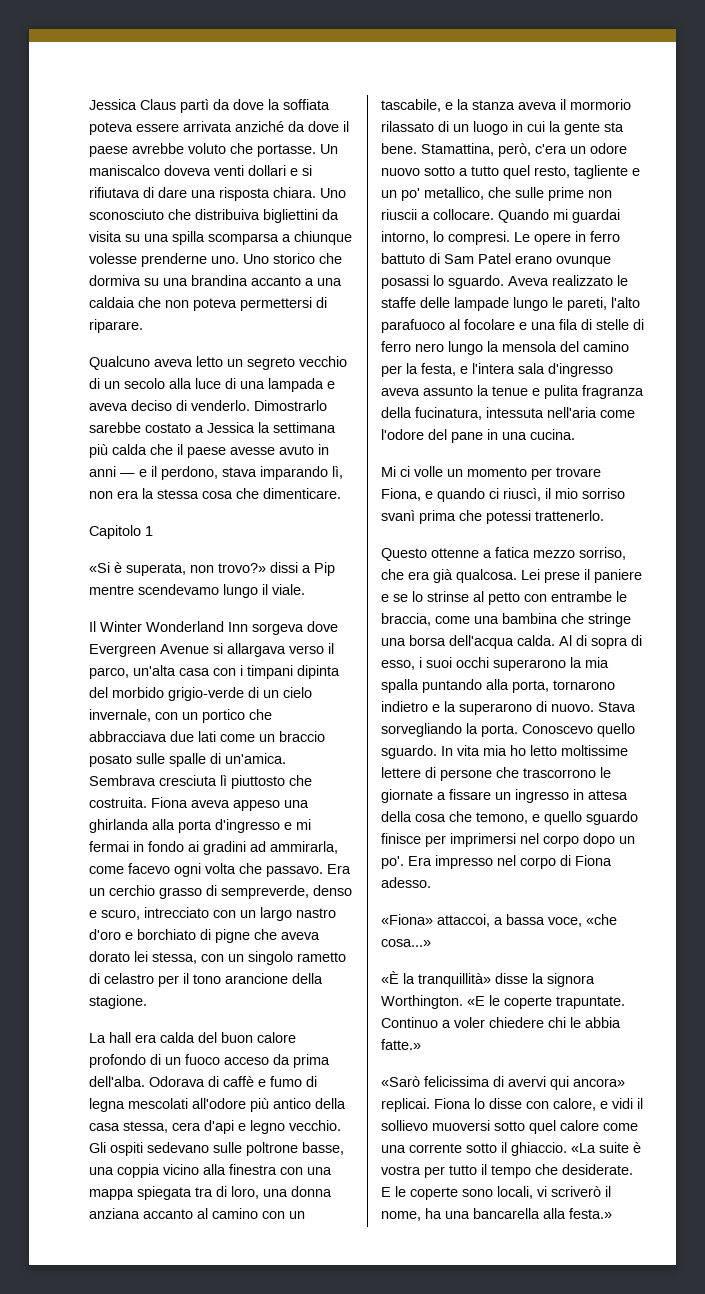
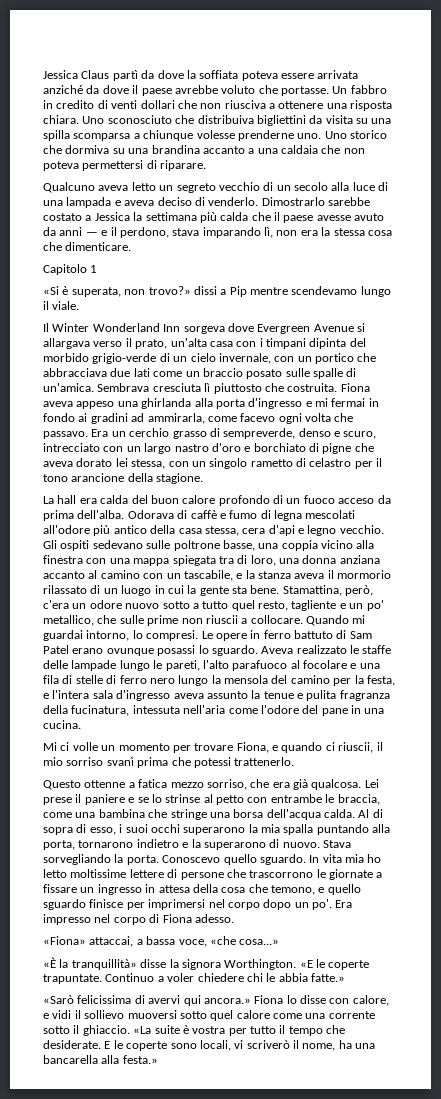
- Un maniscalco doveva venti dollari e si rifiutava di dare una risposta chiara.
+ Un fabbro in credito di venti dollari che non riusciva a ottenere una risposta chiara.
- Dimostrarlo sarebbe costato a Jessica la settimana più calda che il paese avesse avuto in anni — e il perdono, stava imparando lì, non era la stessa cosa che dimenticare.
+ Dimostrarlo sarebbe costato a Jessica la settimana più calda che il paese avesse avuto da anni — e il perdono, stava imparando lì, non era la stessa cosa che dimenticare.
- Il Winter Wonderland Inn sorgeva dove Evergreen Avenue si allargava verso il parco, un'alta casa con i timpani dipinta del morbido grigio-verde di un cielo invernale, con un portico che abbracciava due lati come un braccio posato sulle spalle di un'amica.
+ Il Winter Wonderland Inn sorgeva dove Evergreen Avenue si allargava verso il prato, un'alta casa con i timpani dipinta del morbido grigio-verde di un cielo invernale, con un portico che abbracciava due lati come un braccio posato sulle spalle di un'amica.
- Mi ci volle un momento per trovare Fiona, e quando ci riuscì, il mio sorriso svanì prima che potessi trattenerlo.
+ Mi ci volle un momento per trovare Fiona, e quando ci riuscii, il mio sorriso svanì prima che potessi trattenerlo.
- «Fiona» attaccoi, a bassa voce, «che cosa...»
+ «Fiona» attaccai, a bassa voce, «che cosa...»
- «Sarò felicissima di avervi qui ancora» replicai.
+ «Sarò felicissima di avervi qui ancora.»

